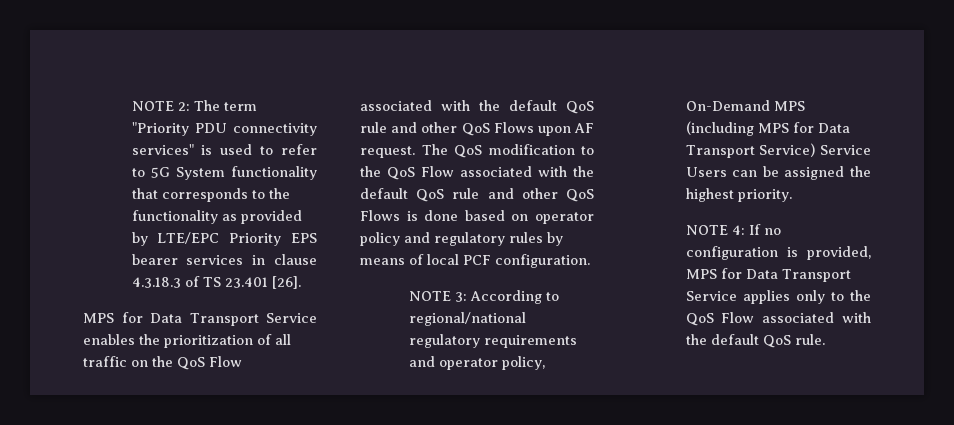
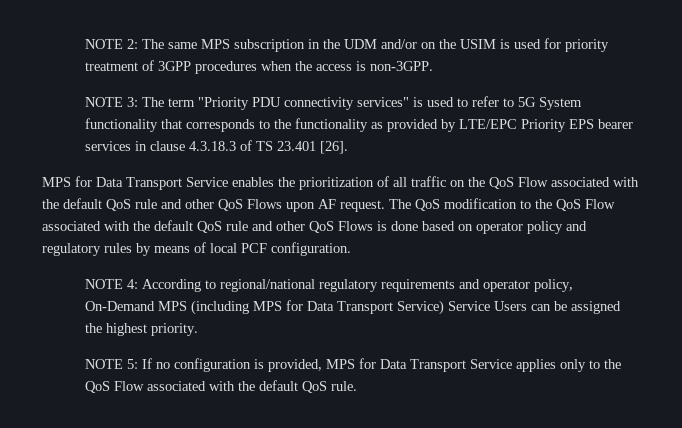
- NOTE 2: The term "Priority PDU connectivity services" is used to refer to 5G System functionality that corresponds to the functionality as provided by LTE/EPC Priority EPS bearer services in clause 4.3.18.3 of TS 23.401 [26].
+ NOTE 2: The same MPS subscription in the UDM and/or on the USIM is used for priority treatment of 3GPP procedures when the access is non-3GPP.
+ NOTE 3: The term "Priority PDU connectivity services" is used to refer to 5G System functionality that corresponds to the functionality as provided by LTE/EPC Priority EPS bearer services in clause 4.3.18.3 of TS 23.401 [26].
- NOTE 3: According to regional/national regulatory requirements and operator policy, On-Demand MPS (including MPS for Data Transport Service) Service Users can be assigned the highest priority.
+ NOTE 4: According to regional/national regulatory requirements and operator policy, On-Demand MPS (including MPS for Data Transport Service) Service Users can be assigned the highest priority.
- NOTE 4: If no configuration is provided, MPS for Data Transport Service applies only to the QoS Flow associated with the default QoS rule.
+ NOTE 5: If no configuration is provided, MPS for Data Transport Service applies only to the QoS Flow associated with the default QoS rule.

